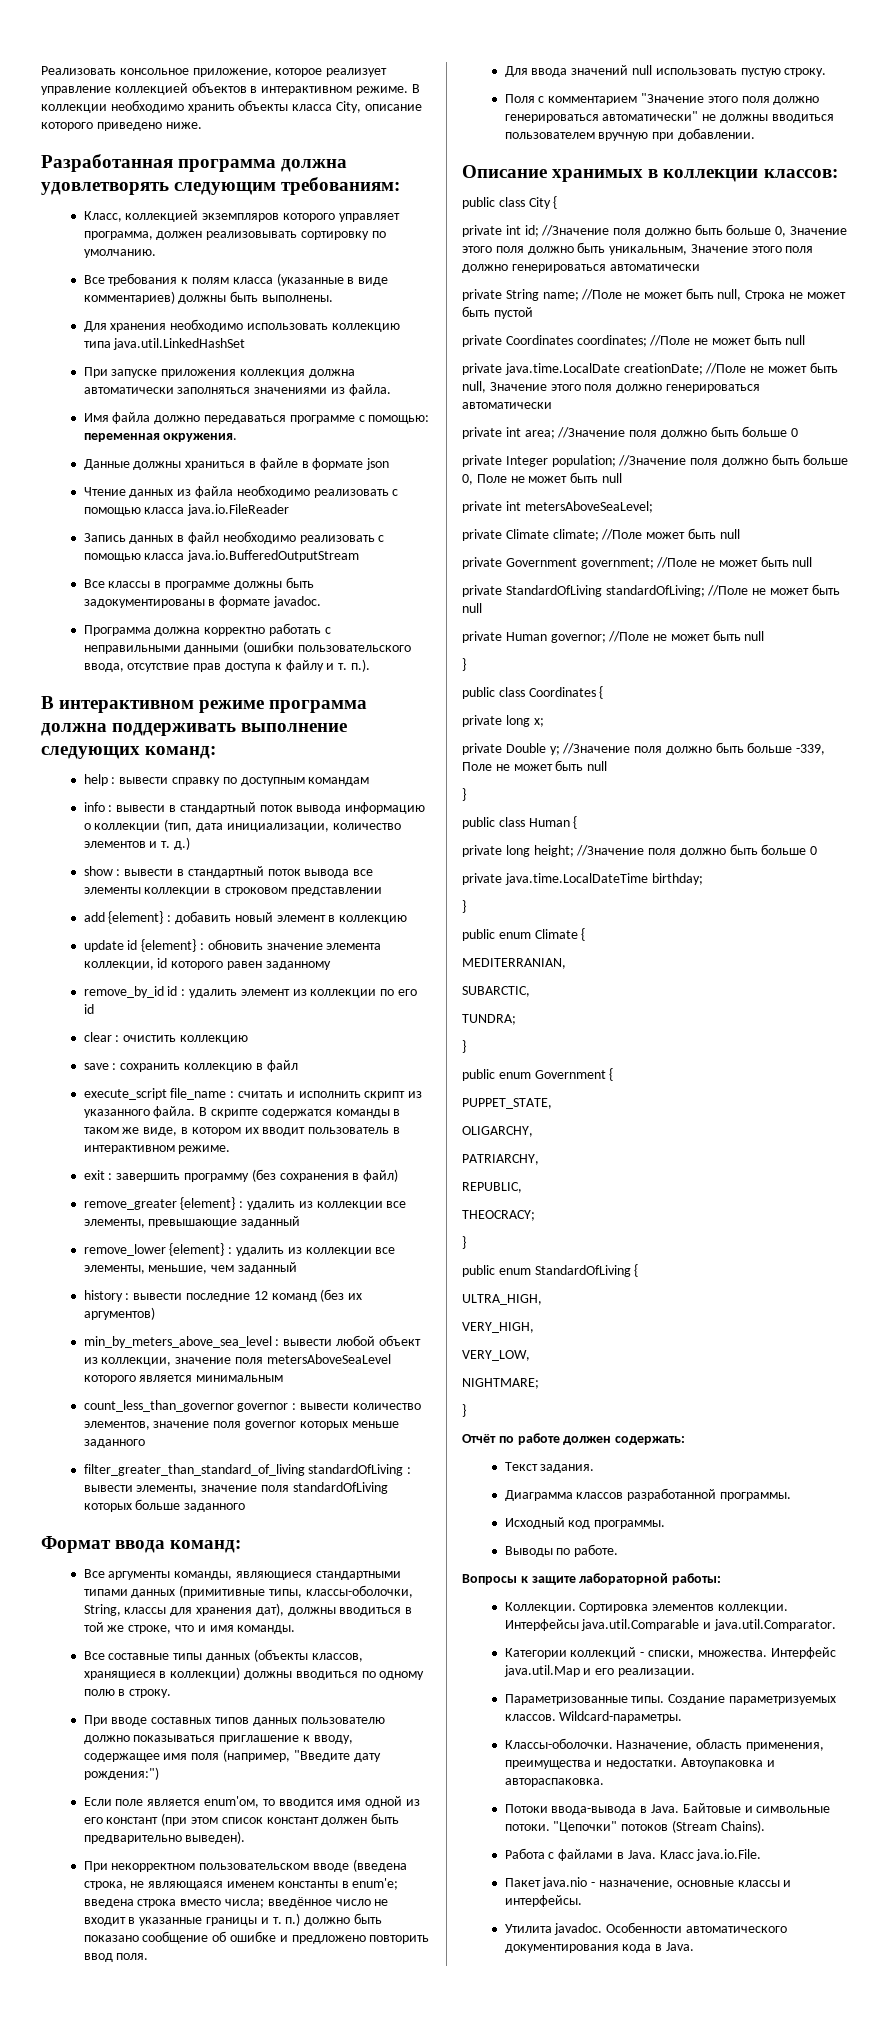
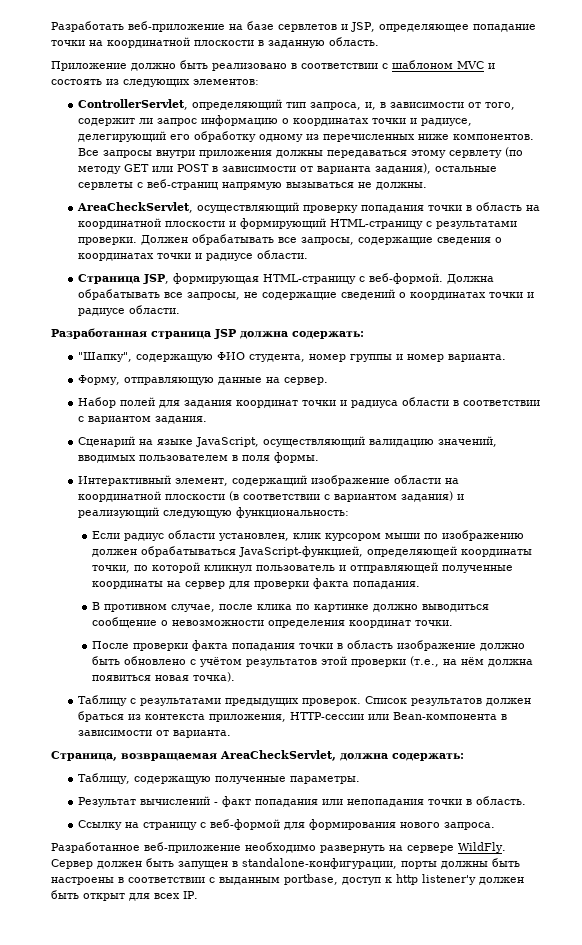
- Реализовать консольное приложение, которое реализует управление коллекцией объектов в интерактивном режиме. В коллекции необходимо хранить объекты класса City, описание которого приведено ниже.
- Разработанная программа должна удовлетворять следующим требованиям:
- Класс, коллекцией экземпляров которого управляет программа, должен реализовывать сортировку по умолчанию.
- Все требования к полям класса (указанные в виде комментариев) должны быть выполнены.
- Для хранения необходимо использовать коллекцию типа java.util.LinkedHashSet
- При запуске приложения коллекция должна автоматически заполняться значениями из файла.
- Имя файла должно передаваться программе с помощью: переменная окружения.
- Данные должны храниться в файле в формате json
- Чтение данных из файла необходимо реализовать с помощью класса java.io.FileReader
- Запись данных в файл необходимо реализовать с помощью класса java.io.BufferedOutputStream
- Все классы в программе должны быть задокументированы в формате javadoc.
- Программа должна корректно работать с неправильными данными (ошибки пользовательского ввода, отсутствие прав доступа к файлу и т. п.).
- В интерактивном режиме программа должна поддерживать выполнение следующих команд:
- help : вывести справку по доступным командам
- info : вывести в стандартный поток вывода информацию о коллекции (тип, дата инициализации, количество элементов и т. д.)
- show : вывести в стандартный поток вывода все элементы коллекции в строковом представлении
- add {element} : добавить новый элемент в коллекцию
- update id {element} : обновить значение элемента коллекции, id которого равен заданному
- remove_by_id id : удалить элемент из коллекции по его id
- clear : очистить коллекцию
- save : сохранить коллекцию в файл
- execute_script file_name : считать и исполнить скрипт из указанного файла. В скрипте содержатся команды в таком же виде, в котором их вводит пользователь в интерактивном режиме.
- exit : завершить программу (без сохранения в файл)
- remove_greater {element} : удалить из коллекции все элементы, превышающие заданный
- remove_lower {element} : удалить из коллекции все элементы, меньшие, чем заданный
- history : вывести последние 12 команд (без их аргументов)
- min_by_meters_above_sea_level : вывести любой объект из коллекции, значение поля metersAboveSeaLevel которого является минимальным
- count_less_than_governor governor : вывести количество элементов, значение поля governor которых меньше заданного
- filter_greater_than_standard_of_living standardOfLiving : вывести элементы, значение поля standardOfLiving которых больше заданного
- Формат ввода команд:
- Все аргументы команды, являющиеся стандартными типами данных (примитивные типы, классы-оболочки, String, классы для хранения дат), должны вводиться в той же строке, что и имя команды.
- Все составные типы данных (объекты классов, хранящиеся в коллекции) должны вводиться по одному полю в строку.
- При вводе составных типов данных пользователю должно показываться приглашение к вводу, содержащее имя поля (например, "Введите дату рождения:")
- Если поле является enum'ом, то вводится имя одной из его констант (при этом список констант должен быть предварительно выведен).
- При некорректном пользовательском вводе (введена строка, не являющаяся именем константы в enum'е; введена строка вместо числа; введённое число не входит в указанные границы и т. п.) должно быть показано сообщение об ошибке и предложено повторить ввод поля.
- Для ввода значений null использовать пустую строку.
- Поля с комментарием "Значение этого поля должно генерироваться автоматически" не должны вводиться пользователем вручную при добавлении.
- Описание хранимых в коллекции классов:
- public class City {
- private int id; //Значение поля должно быть больше 0, Значение этого поля должно быть уникальным, Значение этого поля должно генерироваться автоматически
- private String name; //Поле не может быть null, Строка не может быть пустой
- private Coordinates coordinates; //Поле не может быть null
- private java.time.LocalDate creationDate; //Поле не может быть null, Значение этого поля должно генерироваться автоматически
- private int area; //Значение поля должно быть больше 0
- private Integer population; //Значение поля должно быть больше 0, Поле не может быть null
- private int metersAboveSeaLevel;
- private Climate climate; //Поле может быть null
- private Government government; //Поле не может быть null
- private StandardOfLiving standardOfLiving; //Поле не может быть null
- private Human governor; //Поле не может быть null
- }
- public class Coordinates {
- private long x;
- private Double y; //Значение поля должно быть больше -339, Поле не может быть null
- }
- public class Human {
- private long height; //Значение поля должно быть больше 0
- private java.time.LocalDateTime birthday;
- }
- public enum Climate {
- MEDITERRANIAN,
- SUBARCTIC,
- TUNDRA;
- }
- public enum Government {
- PUPPET_STATE,
- OLIGARCHY,
- PATRIARCHY,
- REPUBLIC,
- THEOCRACY;
- }
- public enum StandardOfLiving {
- ULTRA_HIGH,
- VERY_HIGH,
- VERY_LOW,
- NIGHTMARE;
- }
- Отчёт по работе должен содержать:
- Текст задания.
- Диаграмма классов разработанной программы.
- Исходный код программы.
- Выводы по работе.
- Вопросы к защите лабораторной работы:
- Коллекции. Сортировка элементов коллекции. Интерфейсы java.util.Comparable и java.util.Comparator.
- Категории коллекций - списки, множества. Интерфейс java.util.Map и его реализации.
- Параметризованные типы. Создание параметризуемых классов. Wildcard-параметры.
- Классы-оболочки. Назначение, область применения, преимущества и недостатки. Автоупаковка и автораспаковка.
- Потоки ввода-вывода в Java. Байтовые и символьные потоки. "Цепочки" потоков (Stream Chains).
- Работа с файлами в Java. Класс java.io.File.
- Пакет java.nio - назначение, основные классы и интерфейсы.
- Утилита javadoc. Особенности автоматического документирования кода в Java.
+ Разработать веб-приложение на базе сервлетов и JSP, определяющее попадание точки на координатной плоскости в заданную область.
+ Приложение должно быть реализовано в соответствии с шаблоном MVC и состоять из следующих элементов:
+ ControllerServlet, определяющий тип запроса, и, в зависимости от того, содержит ли запрос информацию о координатах точки и радиусе, делегирующий его обработку одному из перечисленных ниже компонентов. Все запросы внутри приложения должны передаваться этому сервлету (по методу GET или POST в зависимости от варианта задания), остальные сервлеты с веб-страниц напрямую вызываться не должны.
+ AreaCheckServlet, осуществляющий проверку попадания точки в область на координатной плоскости и формирующий HTML-страницу с результатами проверки. Должен обрабатывать все запросы, содержащие сведения о координатах точки и радиусе области.
+ Страница JSP, формирующая HTML-страницу с веб-формой. Должна обрабатывать все запросы, не содержащие сведений о координатах точки и радиусе области.
+ Разработанная страница JSP должна содержать:
+ "Шапку", содержащую ФИО студента, номер группы и номер варианта.
+ Форму, отправляющую данные на сервер.
+ Набор полей для задания координат точки и радиуса области в соответствии с вариантом задания.
+ Сценарий на языке JavaScript, осуществляющий валидацию значений, вводимых пользователем в поля формы.
+ Интерактивный элемент, содержащий изображение области на координатной плоскости (в соответствии с вариантом задания) и реализующий следующую функциональность:
+ Если радиус области установлен, клик курсором мыши по изображению должен обрабатываться JavaScript-функцией, определяющей координаты точки, по которой кликнул пользователь и отправляющей полученные координаты на сервер для проверки факта попадания.
+ В противном случае, после клика по картинке должно выводиться сообщение о невозможности определения координат точки.
+ После проверки факта попадания точки в область изображение должно быть обновлено с учётом результатов этой проверки (т.е., на нём должна появиться новая точка).
+ Таблицу с результатами предыдущих проверок. Список результатов должен браться из контекста приложения, HTTP-сессии или Bean-компонента в зависимости от варианта.
+ Страница, возвращаемая AreaCheckServlet, должна содержать:
+ Таблицу, содержащую полученные параметры.
+ Результат вычислений - факт попадания или непопадания точки в область.
+ Ссылку на страницу с веб-формой для формирования нового запроса.
+ Разработанное веб-приложение необходимо развернуть на сервере WildFly. Сервер должен быть запущен в standalone-конфигурации, порты должны быть настроены в соответствии с выданным portbase, доступ к http listener'у должен быть открыт для всех IP.

